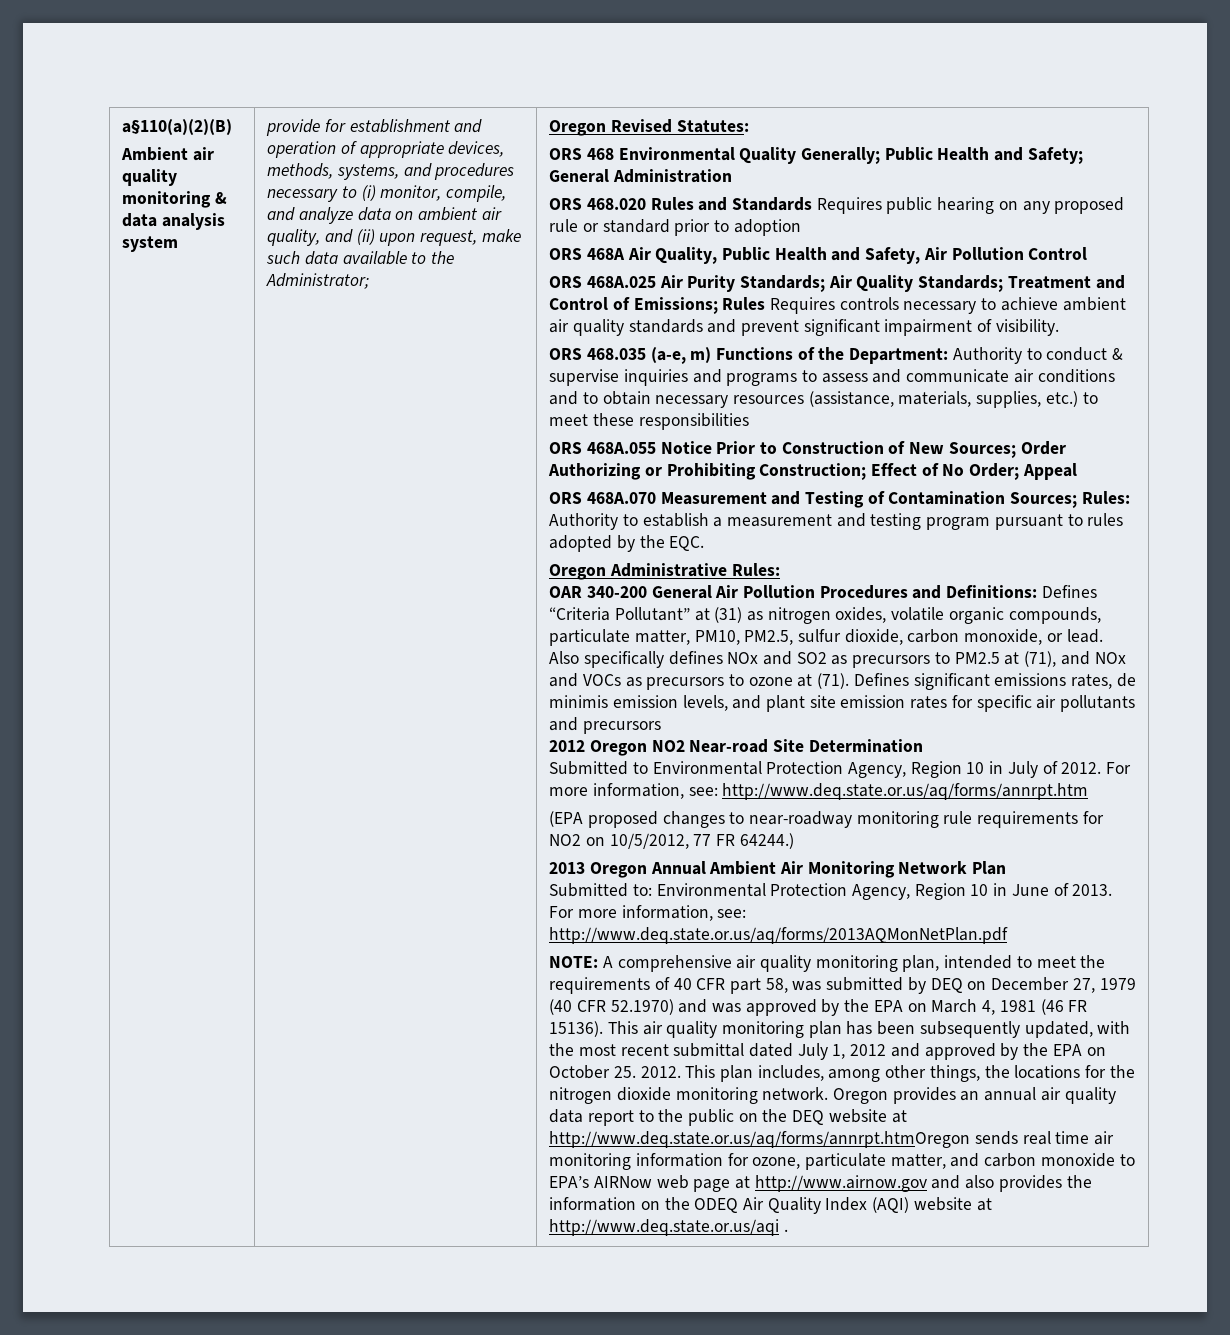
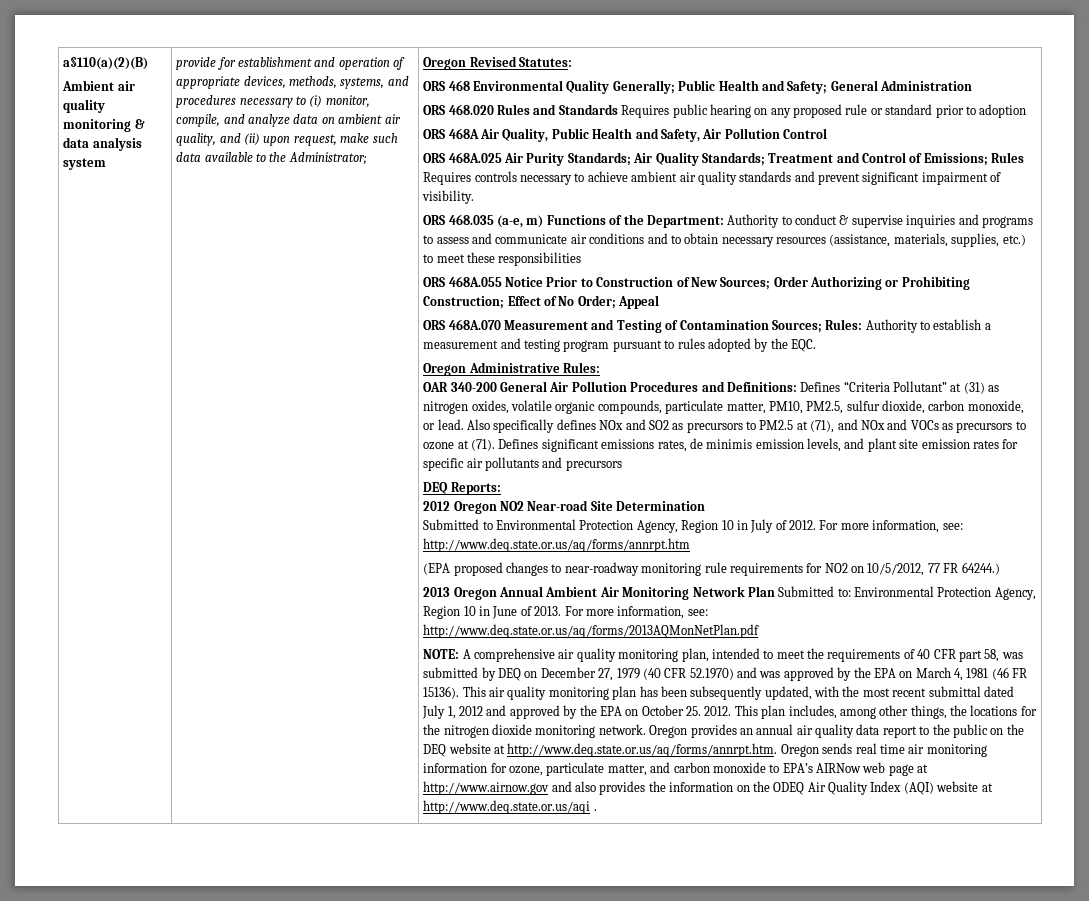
+ DEQ Reports:
- 2013 Oregon Annual Ambient Air Monitoring Network Plan
- Submitted to: Environmental Protection Agency, Region 10 in June of 2013.
+ 2013 Oregon Annual Ambient Air Monitoring Network Plan Submitted to: Environmental Protection Agency, Region 10 in June of 2013.
- Oregon provides an annual air quality data report to the public on the DEQ website at http://www.deq.state.or.us/aq/forms/annrpt.htmOregon sends real time air monitoring information for ozone, particulate matter, and carbon monoxide to EPA’s AIRNow web page at http://www.airnow.gov and also provides the information on the ODEQ Air Quality Index (AQI) website at http://www.deq.state.or.us/aqi .
+ Oregon provides an annual air quality data report to the public on the DEQ website at http://www.deq.state.or.us/aq/forms/annrpt.htm. Oregon sends real time air monitoring information for ozone, particulate matter, and carbon monoxide to EPA’s AIRNow web page at http://www.airnow.gov and also provides the information on the ODEQ Air Quality Index (AQI) website at http://www.deq.state.or.us/aqi .

